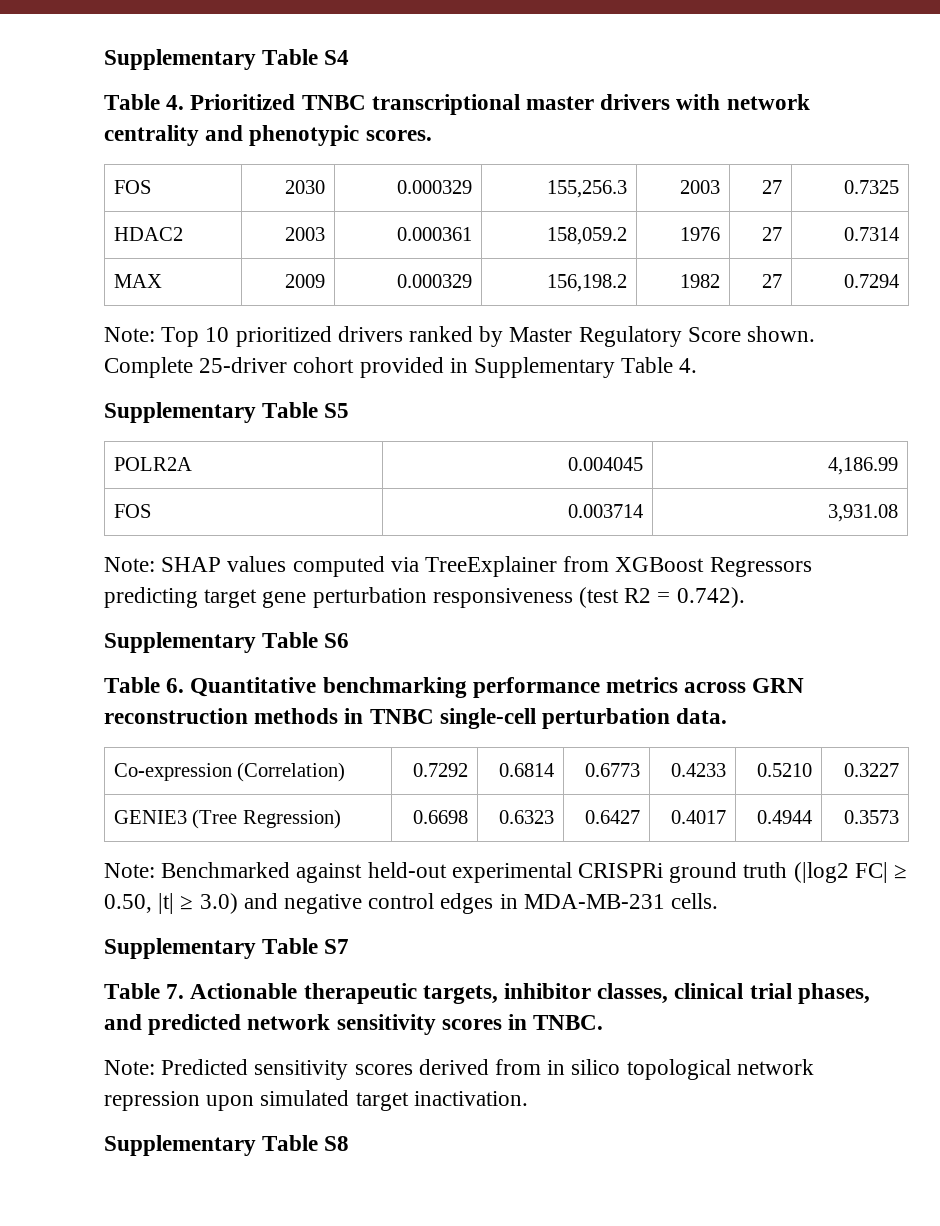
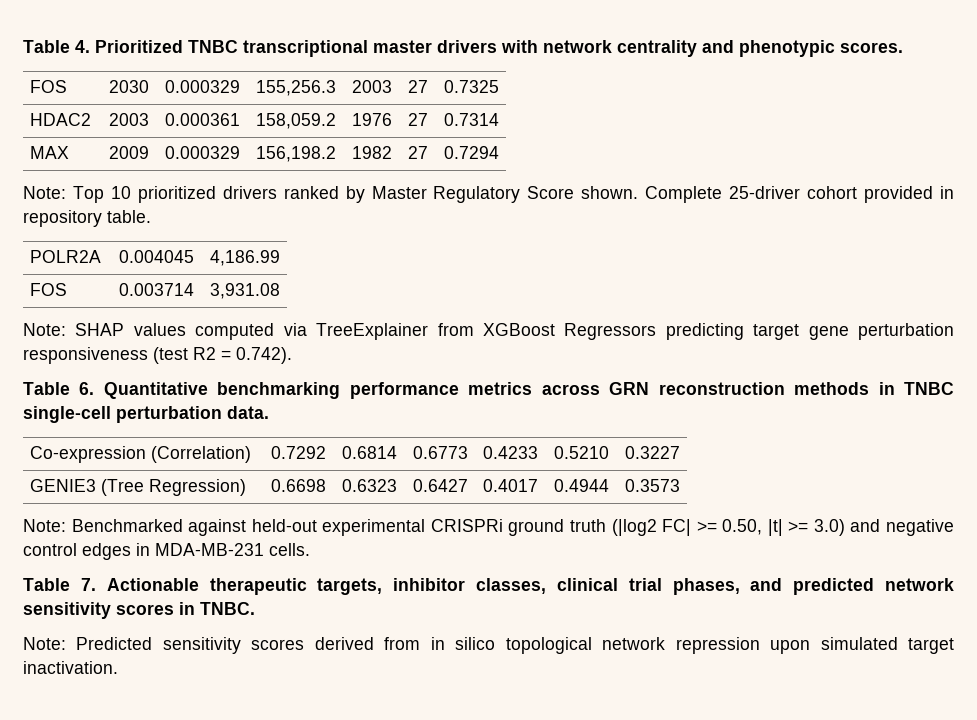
- Supplementary Table S4
- Complete 25-driver cohort provided in Supplementary Table 4.
- Supplementary Table S5
+ Complete 25-driver cohort provided in repository table.
- Supplementary Table S6
- Note: Benchmarked against held-out experimental CRISPRi ground truth (|log2 FC| ≥ 0.50, |t| ≥ 3.0) and negative control edges in MDA-MB-231 cells.
+ Note: Benchmarked against held-out experimental CRISPRi ground truth (|log2 FC| >= 0.50, |t| >= 3.0) and negative control edges in MDA-MB-231 cells.
- Supplementary Table S7
- Supplementary Table S8

